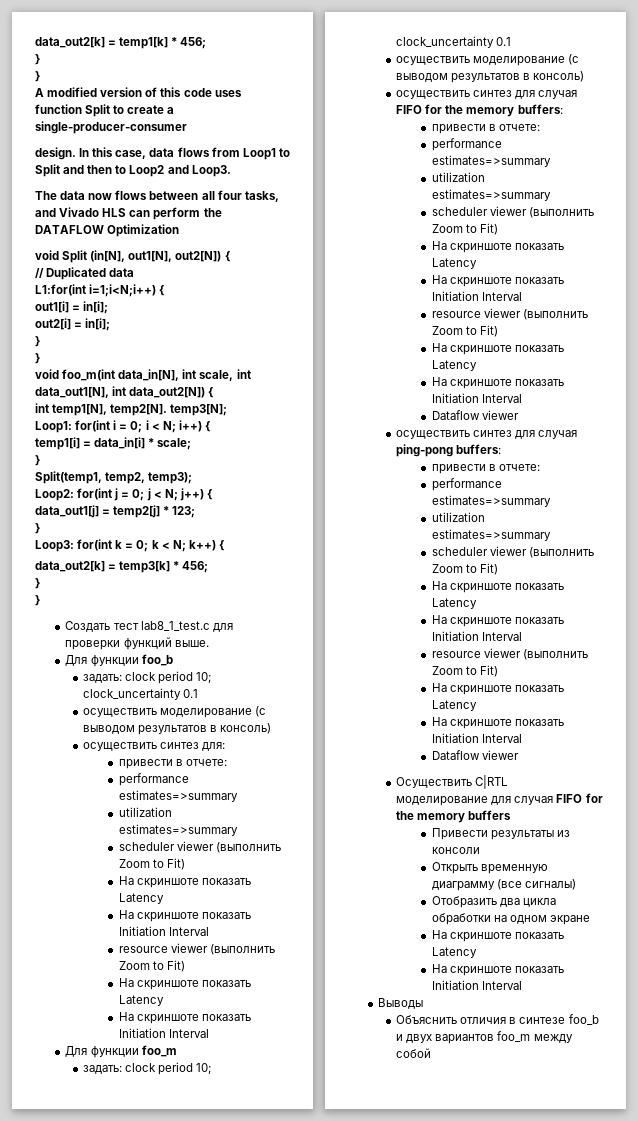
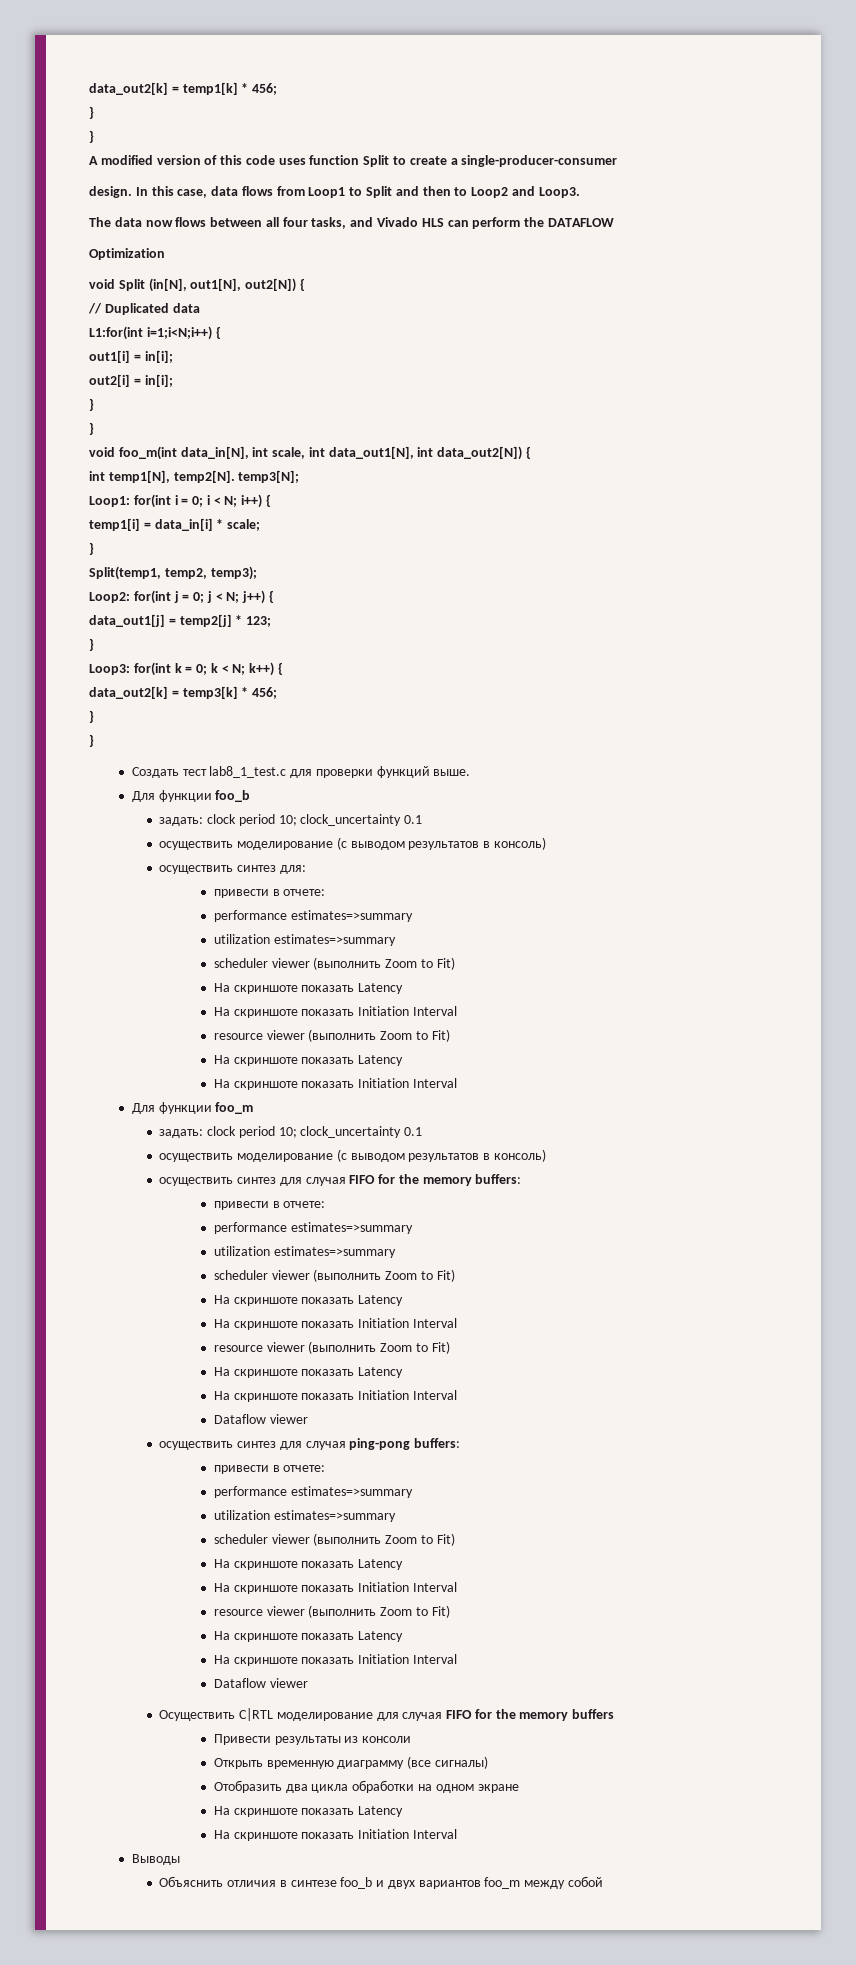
- The data now flows between all four tasks, and Vivado HLS can perform the DATAFLOW Optimization
+ The data now flows between all four tasks, and Vivado HLS can perform the DATAFLOW
+ Optimization

